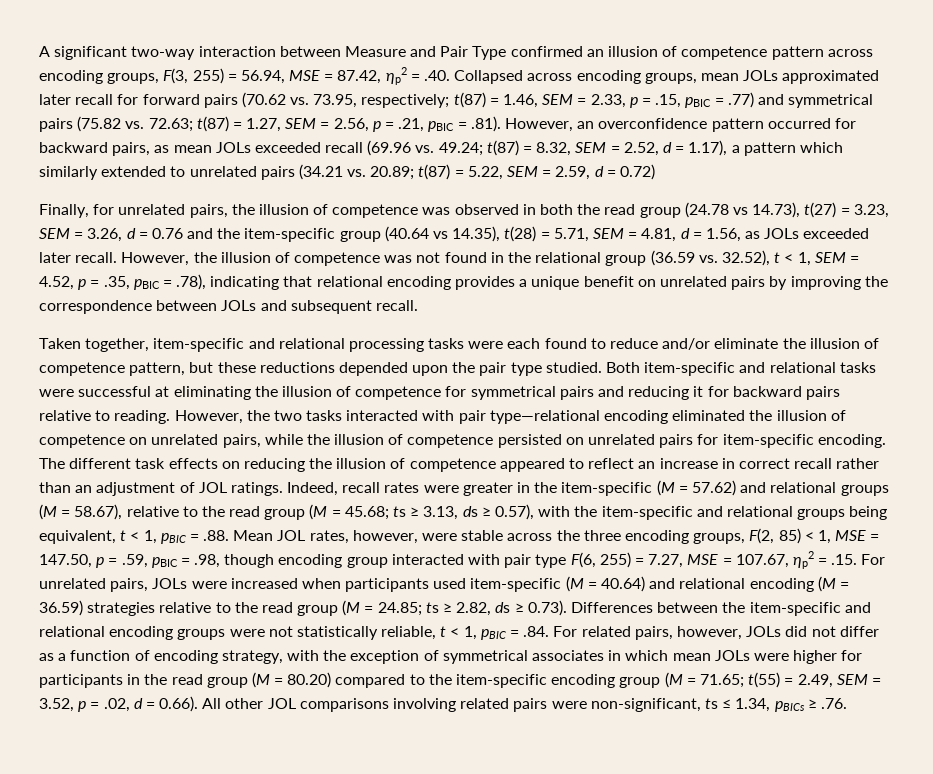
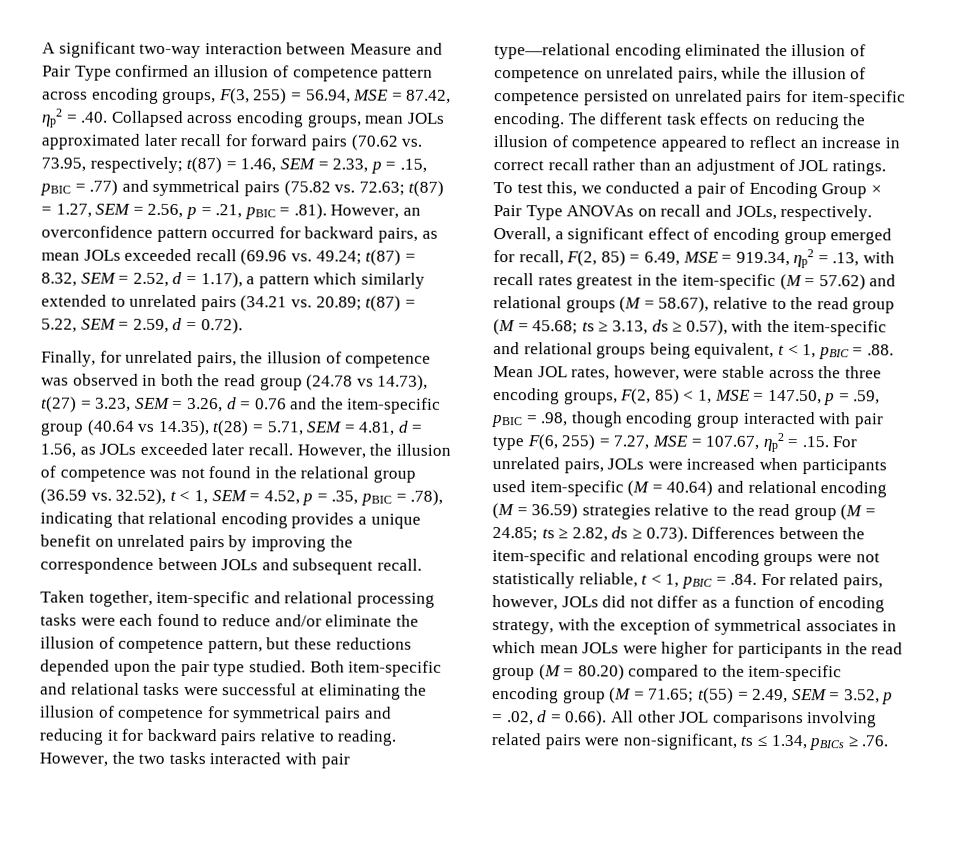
- t(87) = 5.22, SEM = 2.59, d = 0.72)
+ t(87) = 5.22, SEM = 2.59, d = 0.72).
- Indeed, recall rates were greater in the item-specific (M = 57.62) and relational groups (M = 58.67), relative to the read group (M = 45.68;
+ To test this, we conducted a pair of Encoding Group × Pair Type ANOVAs on recall and JOLs, respectively. Overall, a significant effect of encoding group emerged for recall, F(2, 85) = 6.49, MSE = 919.34, ηp2 = .13, with recall rates greatest in the item-specific (M = 57.62) and relational groups (M = 58.67), relative to the read group (M = 45.68;

